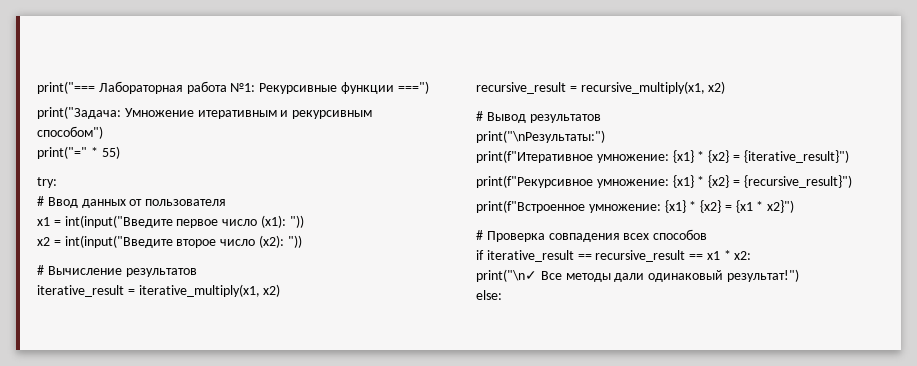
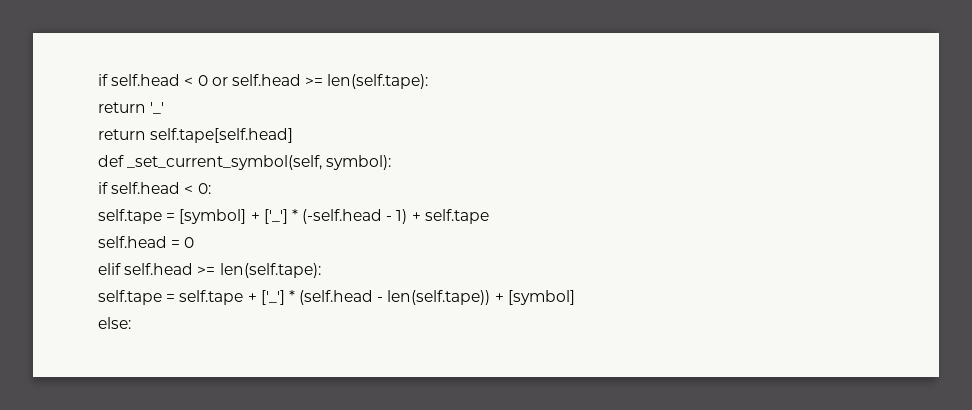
- print("=== Лабораторная работа №1: Рекурсивные функции ===")
- print("Задача: Умножение итеративным и рекурсивным способом")
- print("=" * 55)
- try:
- # Ввод данных от пользователя
- x1 = int(input("Введите первое число (x1): "))
- x2 = int(input("Введите второе число (x2): "))
- # Вычисление результатов
- iterative_result = iterative_multiply(x1, x2)
- recursive_result = recursive_multiply(x1, x2)
- # Вывод результатов
- print("\nРезультаты:")
- print(f"Итеративное умножение: {x1} * {x2} = {iterative_result}")
- print(f"Рекурсивное умножение: {x1} * {x2} = {recursive_result}")
- print(f"Встроенное умножение: {x1} * {x2} = {x1 * x2}")
- # Проверка совпадения всех способов
- if iterative_result == recursive_result == x1 * x2:
- print("\n✓ Все методы дали одинаковый результат!")
+ if self.head < 0 or self.head >= len(self.tape):
+ return '_'
+ return self.tape[self.head]
+ def _set_current_symbol(self, symbol):
+ if self.head < 0:
+ self.tape = [symbol] + ['_'] * (-self.head - 1) + self.tape
+ self.head = 0
+ elif self.head >= len(self.tape):
+ self.tape = self.tape + ['_'] * (self.head - len(self.tape)) + [symbol]

